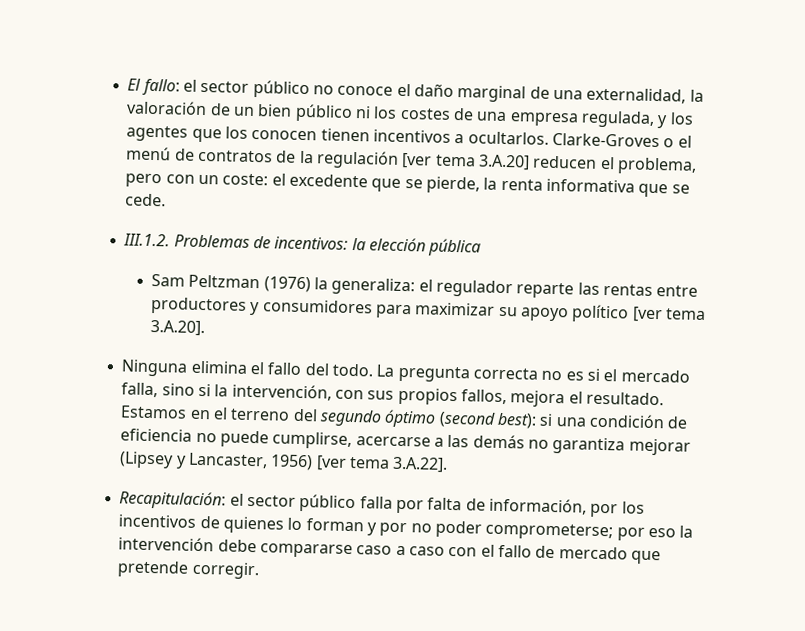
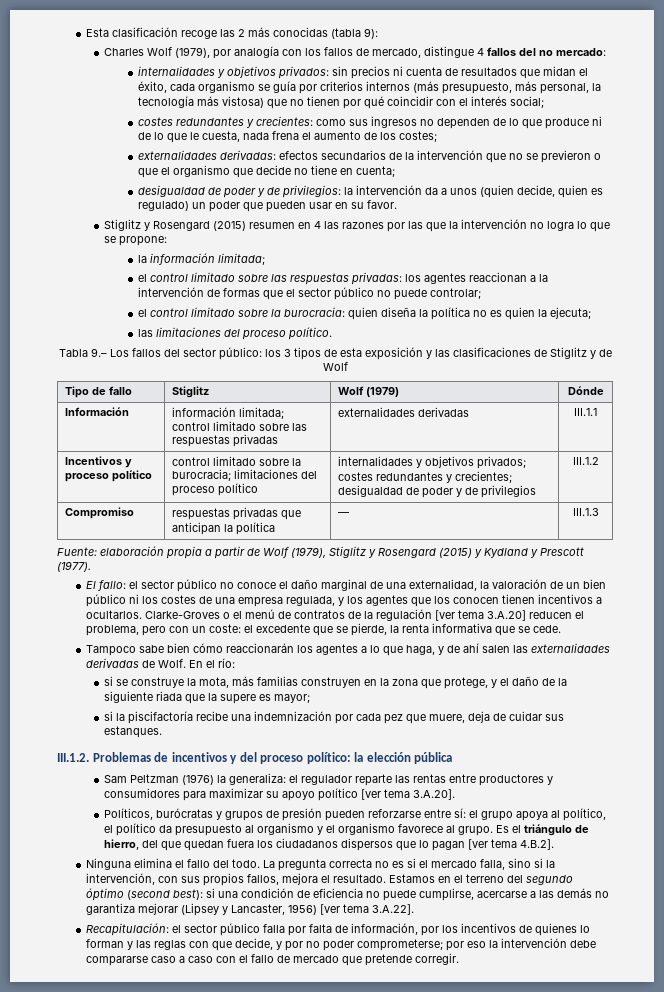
+ Esta clasificación recoge las 2 más conocidas (tabla 9):
+ Charles Wolf (1979), por analogía con los fallos de mercado, distingue 4 fallos del no mercado:
+ internalidades y objetivos privados: sin precios ni cuenta de resultados que midan el éxito, cada organismo se guía por criterios internos (más presupuesto, más personal, la tecnología más vistosa) que no tienen por qué coincidir con el interés social;
+ costes redundantes y crecientes: como sus ingresos no dependen de lo que produce ni de lo que le cuesta, nada frena el aumento de los costes;
+ externalidades derivadas: efectos secundarios de la intervención que no se previeron o que el organismo que decide no tiene en cuenta;
+ desigualdad de poder y de privilegios: la intervención da a unos (quien decide, quien es regulado) un poder que pueden usar en su favor.
+ Stiglitz y Rosengard (2015) resumen en 4 las razones por las que la intervención no logra lo que se propone:
+ la información limitada;
+ el control limitado sobre las respuestas privadas: los agentes reaccionan a la intervención de formas que el sector público no puede controlar;
+ el control limitado sobre la burocracia: quien diseña la política no es quien la ejecuta;
+ las limitaciones del proceso político.
+ Tabla 9.– Los fallos del sector público: los 3 tipos de esta exposición y las clasificaciones de Stiglitz y de Wolf
+ Tipo de fallo | Stiglitz | Wolf (1979) | Dónde
+ Información | información limitada; control limitado sobre las respuestas privadas | externalidades derivadas | III.1.1
+ Incentivos y proceso político | control limitado sobre la burocracia; limitaciones del proceso político | internalidades y objetivos privados; costes redundantes y crecientes; desigualdad de poder y de privilegios | III.1.2
+ Compromiso | respuestas privadas que anticipan la política | — | III.1.3
+ Fuente: elaboración propia a partir de Wolf (1979), Stiglitz y Rosengard (2015) y Kydland y Prescott (1977).
- III.1.2. Problemas de incentivos: la elección pública
+ Tampoco sabe bien cómo reaccionarán los agentes a lo que haga, y de ahí salen las externalidades derivadas de Wolf. En el río:
+ si se construye la mota, más familias construyen en la zona que protege, y el daño de la siguiente riada que la supere es mayor;
+ si la piscifactoría recibe una indemnización por cada pez que muere, deja de cuidar sus estanques.
+ III.1.2. Problemas de incentivos y del proceso político: la elección pública
+ Políticos, burócratas y grupos de presión pueden reforzarse entre sí: el grupo apoya al político, el político da presupuesto al organismo y el organismo favorece al grupo. Es el triángulo de hierro, del que quedan fuera los ciudadanos dispersos que lo pagan [ver tema 4.B.2].
- Recapitulación: el sector público falla por falta de información, por los incentivos de quienes lo forman y por no poder comprometerse; por eso la intervención debe compararse caso a caso con el fallo de mercado que pretende corregir.
+ Recapitulación: el sector público falla por falta de información, por los incentivos de quienes lo forman y las reglas con que decide, y por no poder comprometerse; por eso la intervención debe compararse caso a caso con el fallo de mercado que pretende corregir.

